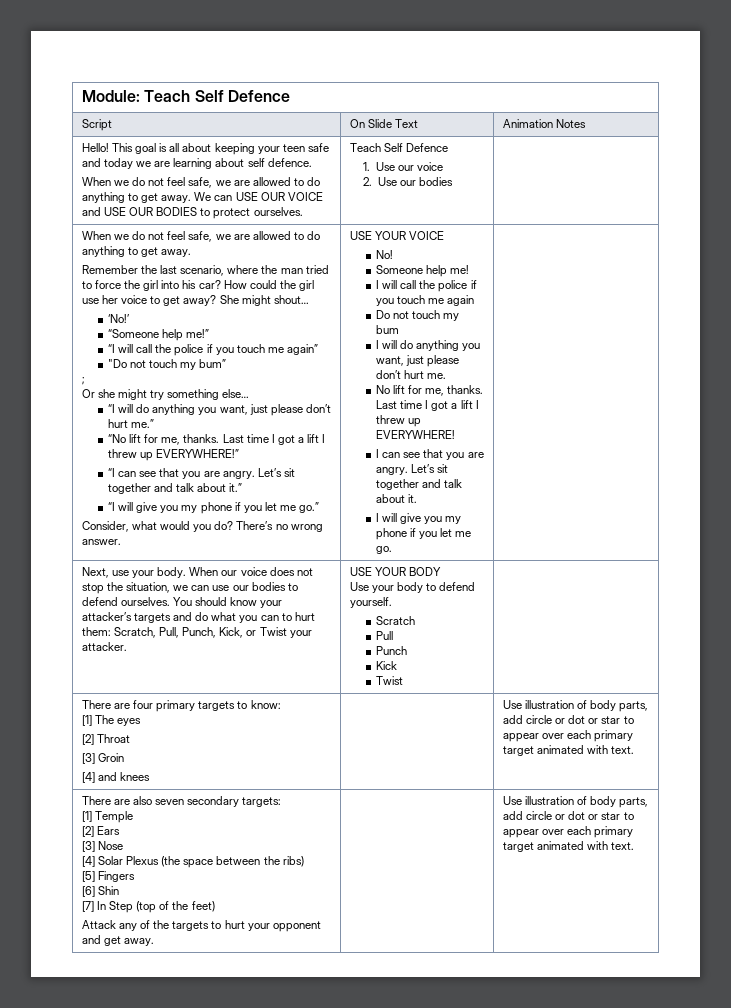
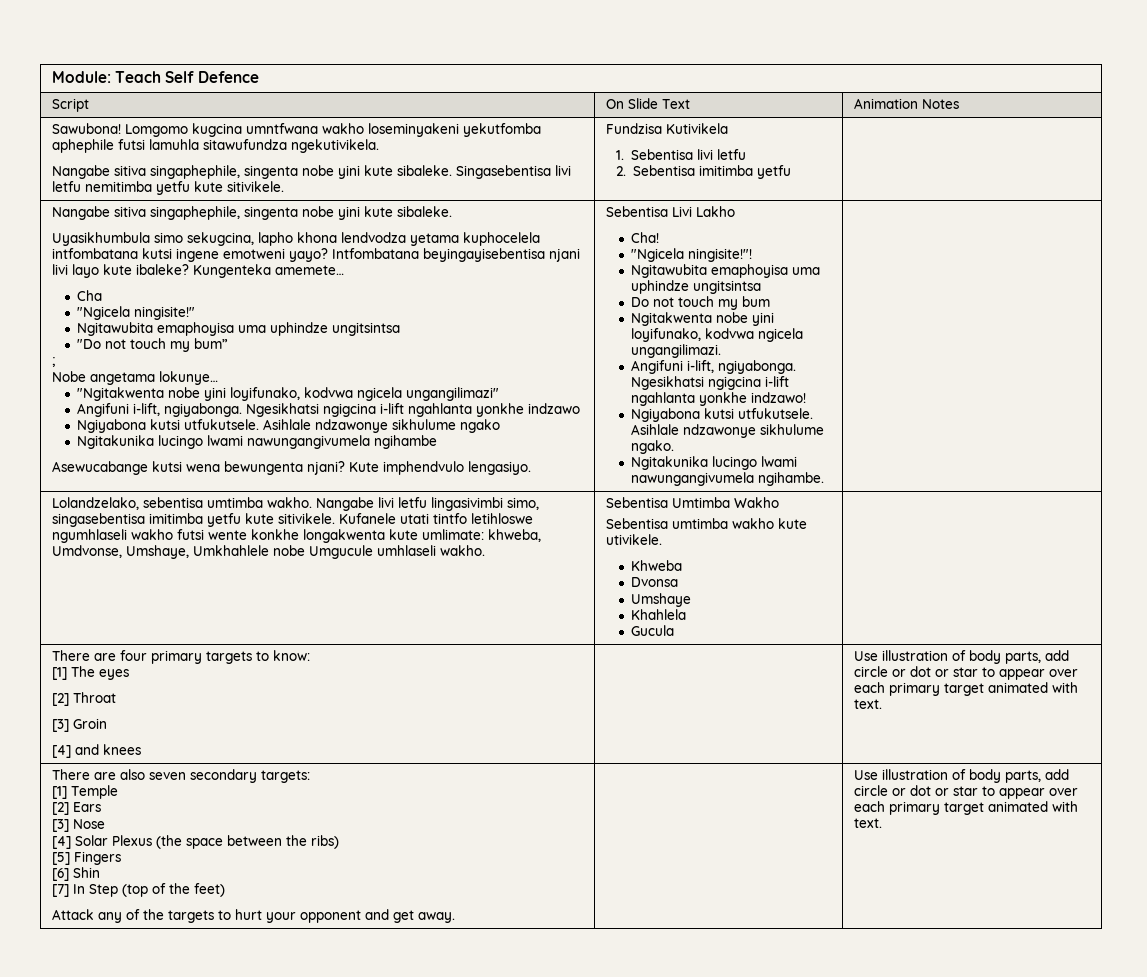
- Hello! This goal is all about keeping your teen safe and today we are learning about self defence.
- When we do not feel safe, we are allowed to do anything to get away. We can USE OUR VOICE and USE OUR BODIES to protect ourselves. | Teach Self Defence
- 1. Use our voice
- 2. Use our bodies |
- When we do not feel safe, we are allowed to do anything to get away.
- Remember the last scenario, where the man tried to force the girl into his car? How could the girl use her voice to get away? She might shout…
- ‘No!’
- “Someone help me!”
- “I will call the police if you touch me again”
+ Sawubona! Lomgomo kugcina umntfwana wakho loseminyakeni yekutfomba aphephile futsi lamuhla sitawufundza ngekutivikela.
+ Nangabe sitiva singaphephile, singenta nobe yini kute sibaleke. Singasebentisa livi letfu nemitimba yetfu kute sitivikele. | Fundzisa Kutivikela
+ 1. Sebentisa livi letfu
+ 2. Sebentisa imitimba yetfu |
+ Nangabe sitiva singaphephile, singenta nobe yini kute sibaleke.
+ Uyasikhumbula simo sekugcina, lapho khona lendvodza yetama kuphocelela intfombatana kutsi ingene emotweni yayo? Intfombatana beyingayisebentisa njani livi layo kute ibaleke? Kungenteka amemete…
+ Cha
+ "Ngicela ningisite!"
+ Ngitawubita emaphoyisa uma uphindze ungitsintsa
- Or she might try something else…
- “I will do anything you want, just please don’t hurt me.”
- “No lift for me, thanks. Last time I got a lift I threw up EVERYWHERE!”
- “I can see that you are angry. Let’s sit together and talk about it.”
- “I will give you my phone if you let me go.”
- Consider, what would you do? There’s no wrong answer. | USE YOUR VOICE
- No!
- Someone help me!
- I will call the police if you touch me again
+ Nobe angetama lokunye…
+ "Ngitakwenta nobe yini loyifunako, kodvwa ngicela ungangilimazi"
+ Angifuni i-lift, ngiyabonga. Ngesikhatsi ngigcina i-lift ngahlanta yonkhe indzawo
+ Ngiyabona kutsi utfukutsele. Asihlale ndzawonye sikhulume ngako
+ Ngitakunika lucingo lwami nawungangivumela ngihambe
+ Asewucabange kutsi wena bewungenta njani? Kute imphendvulo lengasiyo. | Sebentisa Livi Lakho
+ Cha!
+ "Ngicela ningisite!"!
+ Ngitawubita emaphoyisa uma uphindze ungitsintsa
- I will do anything you want, just please don’t hurt me.
- No lift for me, thanks. Last time I got a lift I threw up EVERYWHERE!
- I can see that you are angry. Let’s sit together and talk about it.
- I will give you my phone if you let me go. |
- Next, use your body. When our voice does not stop the situation, we can use our bodies to defend ourselves. You should know your attacker’s targets and do what you can to hurt them: Scratch, Pull, Punch, Kick, or Twist your attacker. | USE YOUR BODY
- Use your body to defend yourself.
- Scratch
- Pull
- Punch
- Kick
- Twist
+ Ngitakwenta nobe yini loyifunako, kodvwa ngicela ungangilimazi.
+ Angifuni i-lift, ngiyabonga. Ngesikhatsi ngigcina i-lift ngahlanta yonkhe indzawo!
+ Ngiyabona kutsi utfukutsele. Asihlale ndzawonye sikhulume ngako.
+ Ngitakunika lucingo lwami nawungangivumela ngihambe. |
+ Lolandzelako, sebentisa umtimba wakho. Nangabe livi letfu lingasivimbi simo, singasebentisa imitimba yetfu kute sitivikele. Kufanele utati tintfo letihloswe ngumhlaseli wakho futsi wente konkhe longakwenta kute umlimate: khweba, Umdvonse, Umshaye, Umkhahlele nobe Umgucule umhlaseli wakho. | Sebentisa Umtimba Wakho
+ Sebentisa umtimba wakho kute utivikele.
+ Khweba
+ Dvonsa
+ Umshaye
+ Khahlela
+ Gucula

